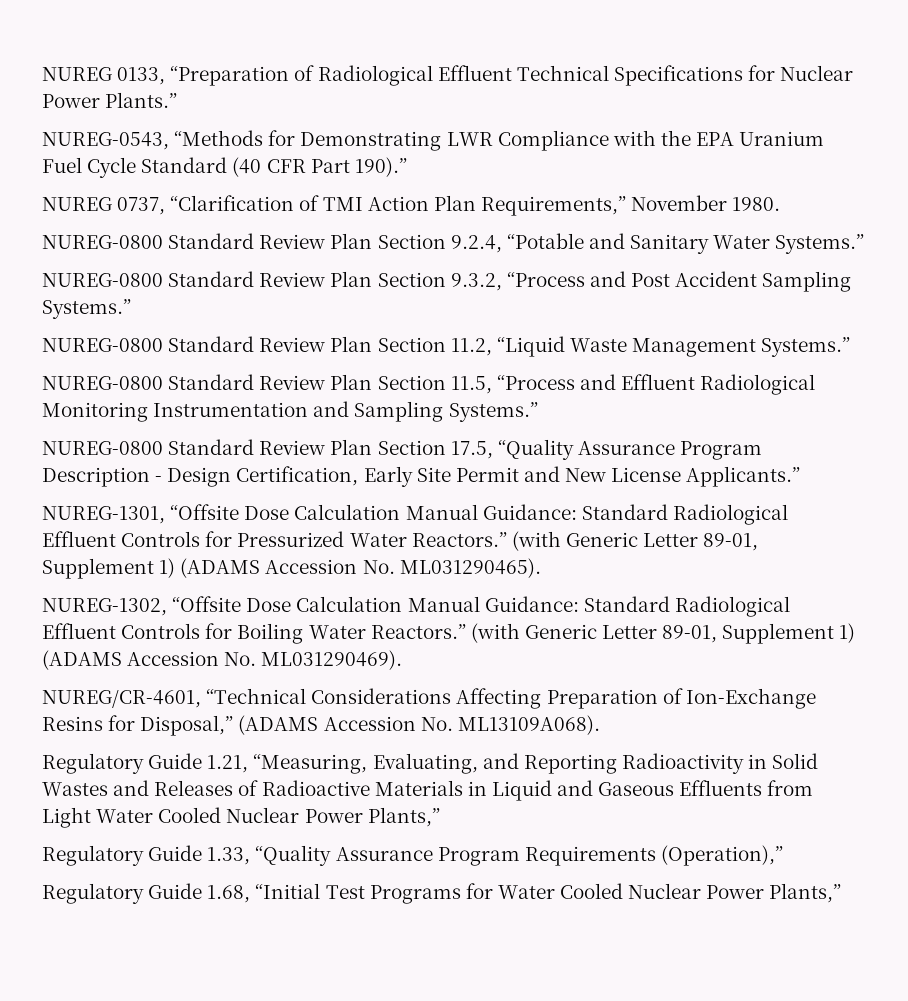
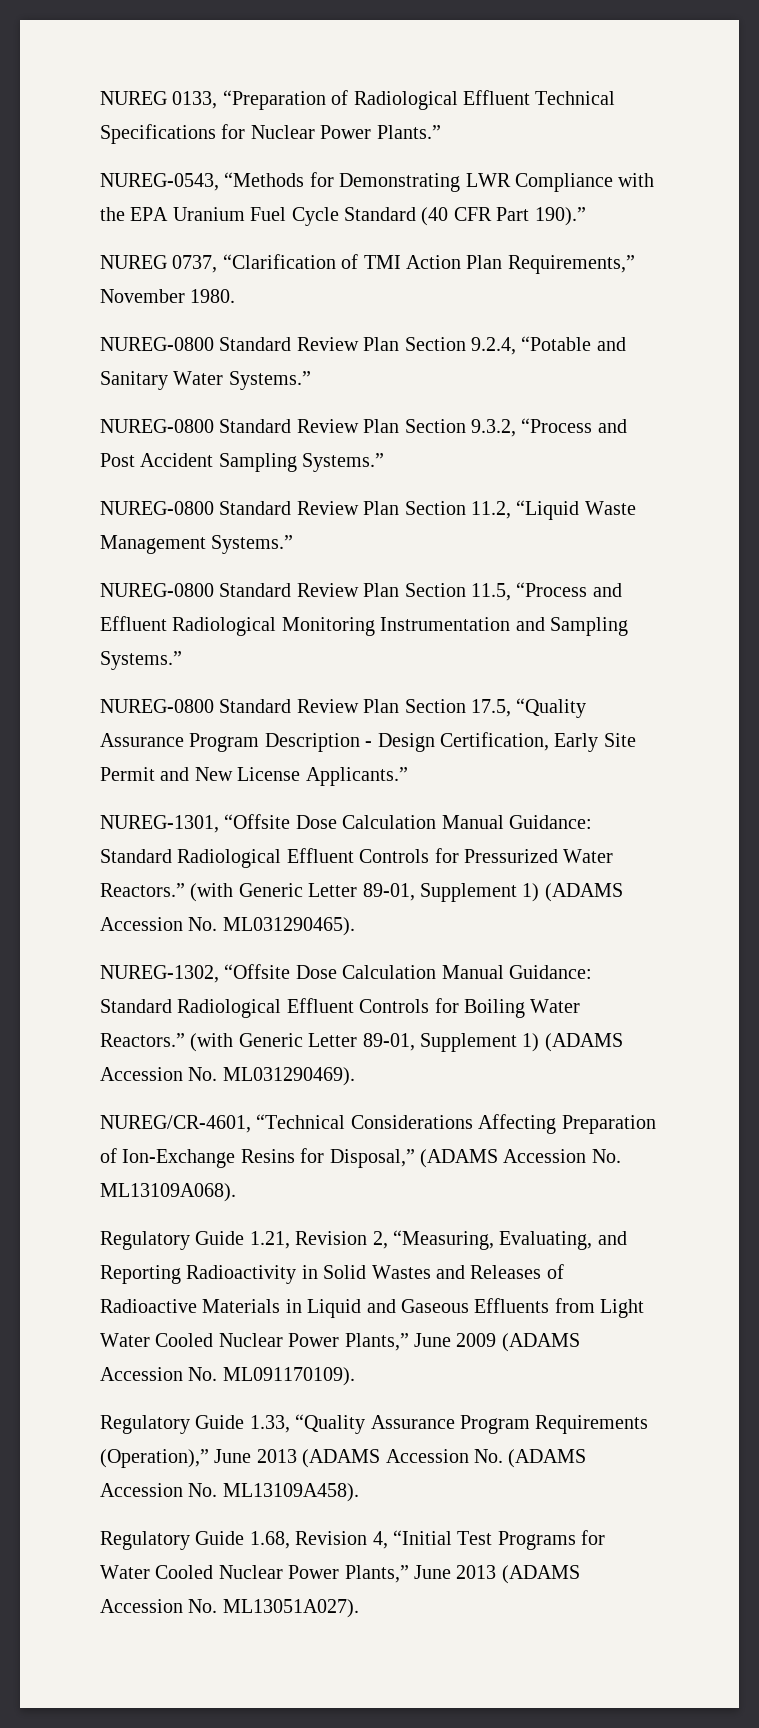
- Regulatory Guide 1.21, “Measuring, Evaluating, and Reporting Radioactivity in Solid Wastes and Releases of Radioactive Materials in Liquid and Gaseous Effluents from Light Water Cooled Nuclear Power Plants,”
+ Regulatory Guide 1.21, Revision 2, “Measuring, Evaluating, and Reporting Radioactivity in Solid Wastes and Releases of Radioactive Materials in Liquid and Gaseous Effluents from Light Water Cooled Nuclear Power Plants,” June 2009 (ADAMS Accession No. ML091170109).
- Regulatory Guide 1.33, “Quality Assurance Program Requirements (Operation),”
+ Regulatory Guide 1.33, “Quality Assurance Program Requirements (Operation),” June 2013 (ADAMS Accession No. (ADAMS Accession No. ML13109A458).
- Regulatory Guide 1.68, “Initial Test Programs for Water Cooled Nuclear Power Plants,”
+ Regulatory Guide 1.68, Revision 4, “Initial Test Programs for Water Cooled Nuclear Power Plants,” June 2013 (ADAMS Accession No. ML13051A027).

